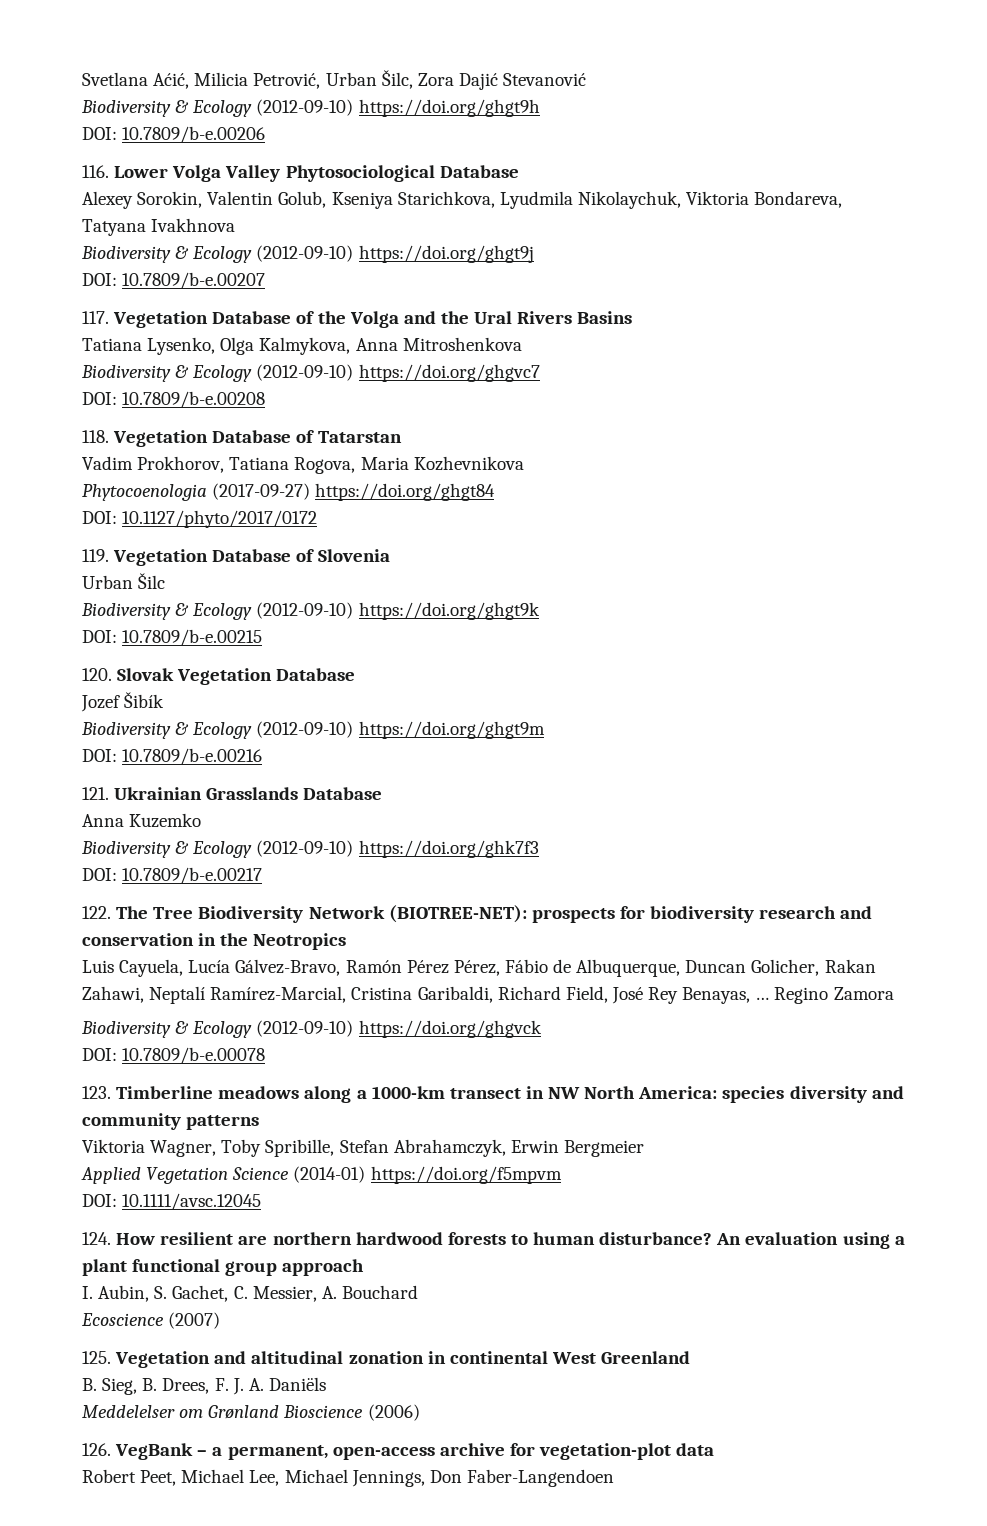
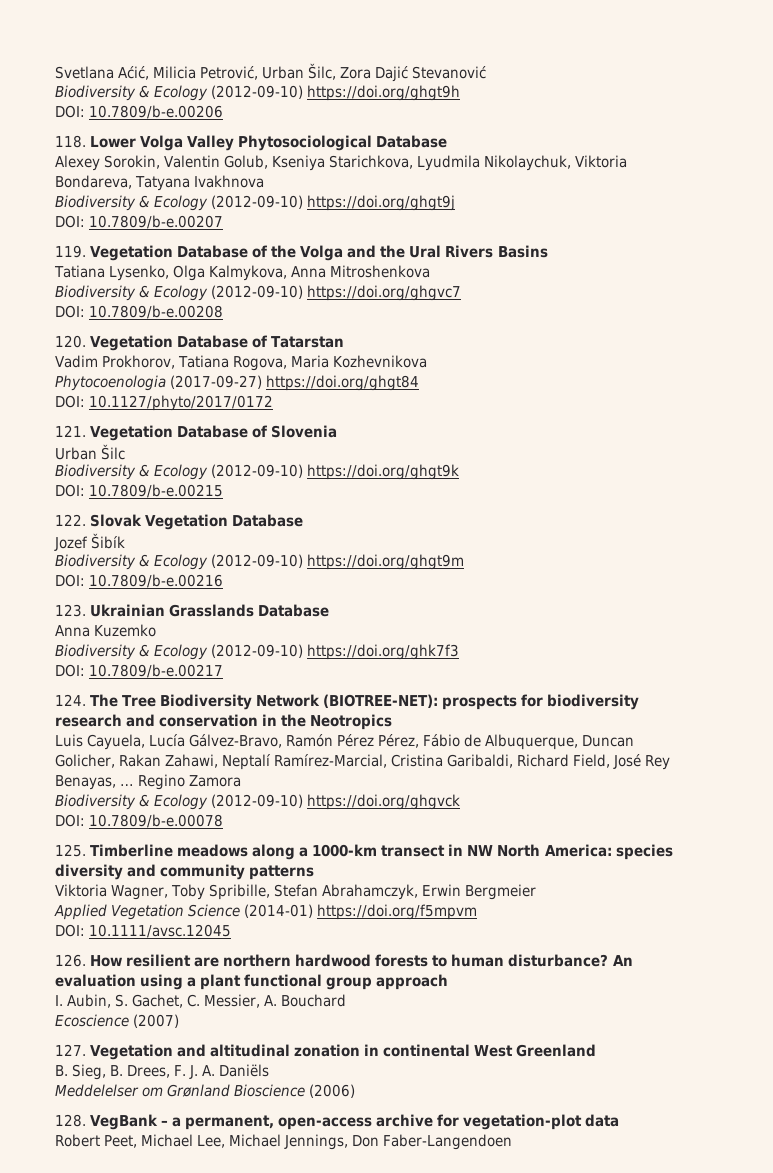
- 116. Lower Volga Valley Phytosociological Database
+ 118. Lower Volga Valley Phytosociological Database
- 117. Vegetation Database of the Volga and the Ural Rivers Basins
+ 119. Vegetation Database of the Volga and the Ural Rivers Basins
- 118. Vegetation Database of Tatarstan
+ 120. Vegetation Database of Tatarstan
- 119. Vegetation Database of Slovenia
+ 121. Vegetation Database of Slovenia
- 120. Slovak Vegetation Database
+ 122. Slovak Vegetation Database
- 121. Ukrainian Grasslands Database
+ 123. Ukrainian Grasslands Database
- 122. The Tree Biodiversity Network (BIOTREE-NET): prospects for biodiversity research and conservation in the Neotropics
+ 124. The Tree Biodiversity Network (BIOTREE-NET): prospects for biodiversity research and conservation in the Neotropics
- 123. Timberline meadows along a 1000-km transect in NW North America: species diversity and community patterns
+ 125. Timberline meadows along a 1000-km transect in NW North America: species diversity and community patterns
- 124. How resilient are northern hardwood forests to human disturbance?
+ 126. How resilient are northern hardwood forests to human disturbance?
- 125. Vegetation and altitudinal zonation in continental West Greenland
+ 127. Vegetation and altitudinal zonation in continental West Greenland
- 126. VegBank – a permanent, open-access archive for vegetation-plot data
+ 128. VegBank – a permanent, open-access archive for vegetation-plot data

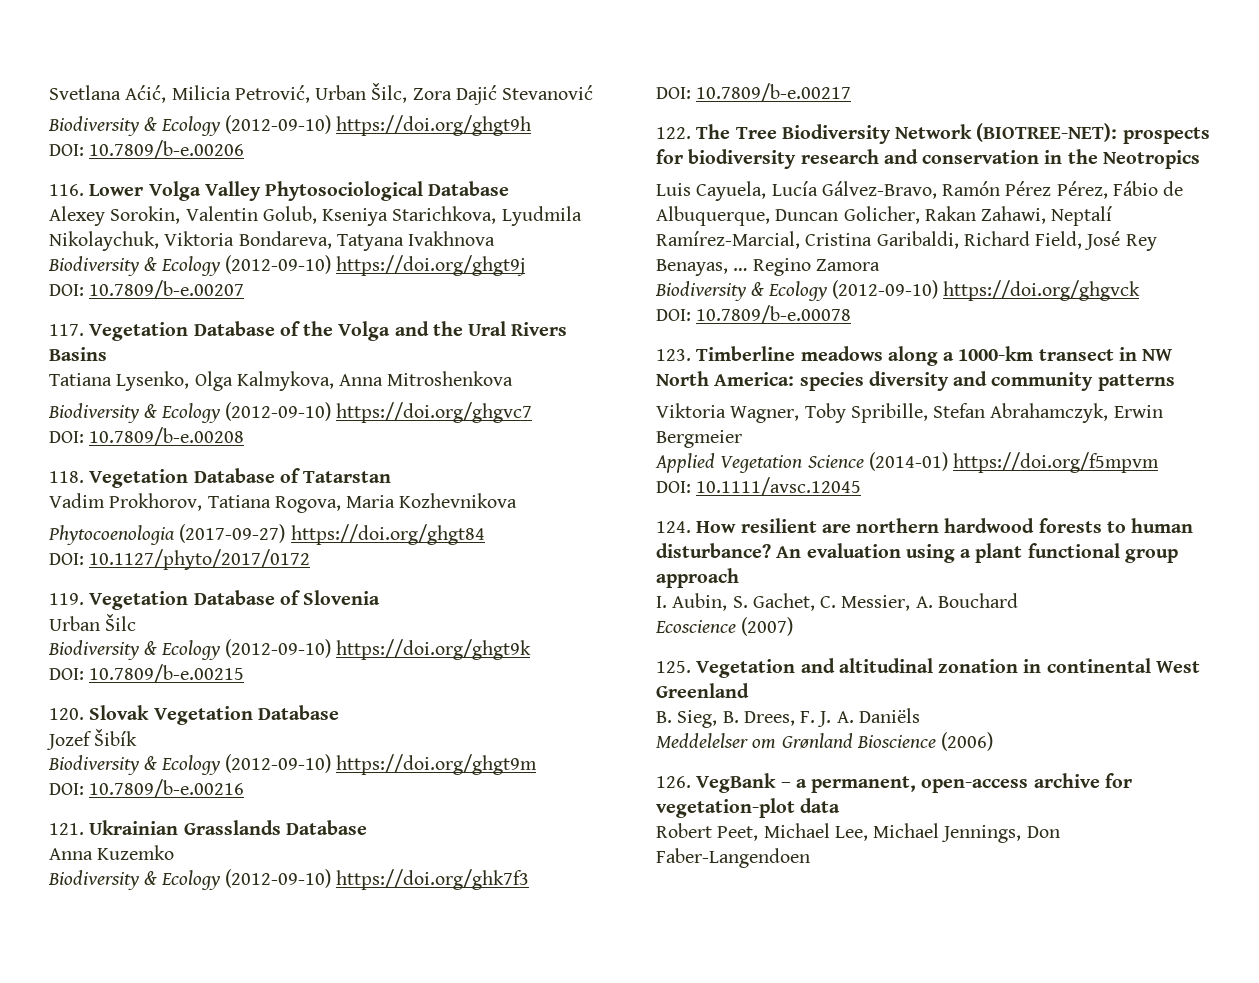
- 118. Lower Volga Valley Phytosociological Database
+ 116. Lower Volga Valley Phytosociological Database
- 119. Vegetation Database of the Volga and the Ural Rivers Basins
+ 117. Vegetation Database of the Volga and the Ural Rivers Basins
- 120. Vegetation Database of Tatarstan
+ 118. Vegetation Database of Tatarstan
- 121. Vegetation Database of Slovenia
+ 119. Vegetation Database of Slovenia
- 122. Slovak Vegetation Database
+ 120. Slovak Vegetation Database
- 123. Ukrainian Grasslands Database
+ 121. Ukrainian Grasslands Database
- 124. The Tree Biodiversity Network (BIOTREE-NET): prospects for biodiversity research and conservation in the Neotropics
+ 122. The Tree Biodiversity Network (BIOTREE-NET): prospects for biodiversity research and conservation in the Neotropics
- 125. Timberline meadows along a 1000-km transect in NW North America: species diversity and community patterns
+ 123. Timberline meadows along a 1000-km transect in NW North America: species diversity and community patterns
- 126. How resilient are northern hardwood forests to human disturbance?
+ 124. How resilient are northern hardwood forests to human disturbance?
- 127. Vegetation and altitudinal zonation in continental West Greenland
+ 125. Vegetation and altitudinal zonation in continental West Greenland
- 128. VegBank – a permanent, open-access archive for vegetation-plot data
+ 126. VegBank – a permanent, open-access archive for vegetation-plot data

